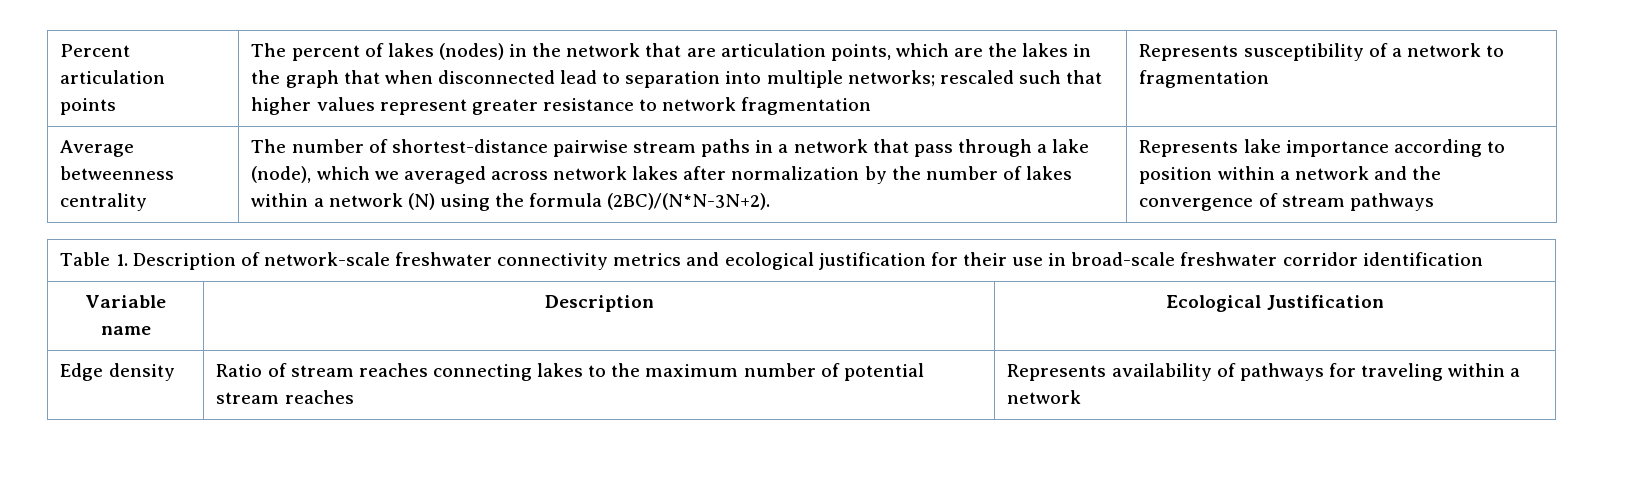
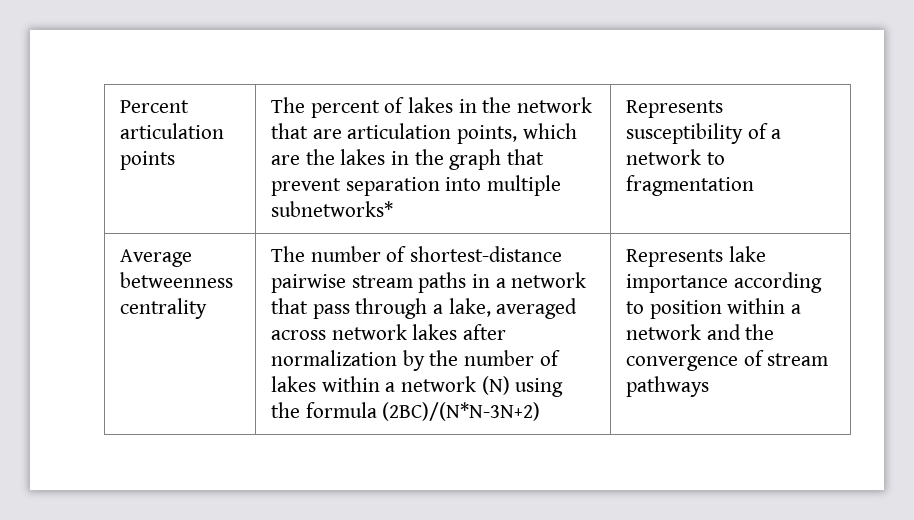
- The percent of lakes (nodes) in the network that are articulation points, which are the lakes in the graph that when disconnected lead to separation into multiple networks; rescaled such that higher values represent greater resistance to network fragmentation
+ The percent of lakes in the network that are articulation points, which are the lakes in the graph that prevent separation into multiple subnetworks*
- The number of shortest-distance pairwise stream paths in a network that pass through a lake (node), which we averaged across network lakes after normalization by the number of lakes within a network (N) using the formula (2BC)/(N*N-3N+2).
+ The number of shortest-distance pairwise stream paths in a network that pass through a lake, averaged across network lakes after normalization by the number of lakes within a network (N) using the formula (2BC)/(N*N-3N+2)
- Table 1. Description of network-scale freshwater connectivity metrics and ecological justification for their use in broad-scale freshwater corridor identification
- Variable name | Description | Ecological Justification
- Edge density | Ratio of stream reaches connecting lakes to the maximum number of potential stream reaches | Represents availability of pathways for traveling within a network

